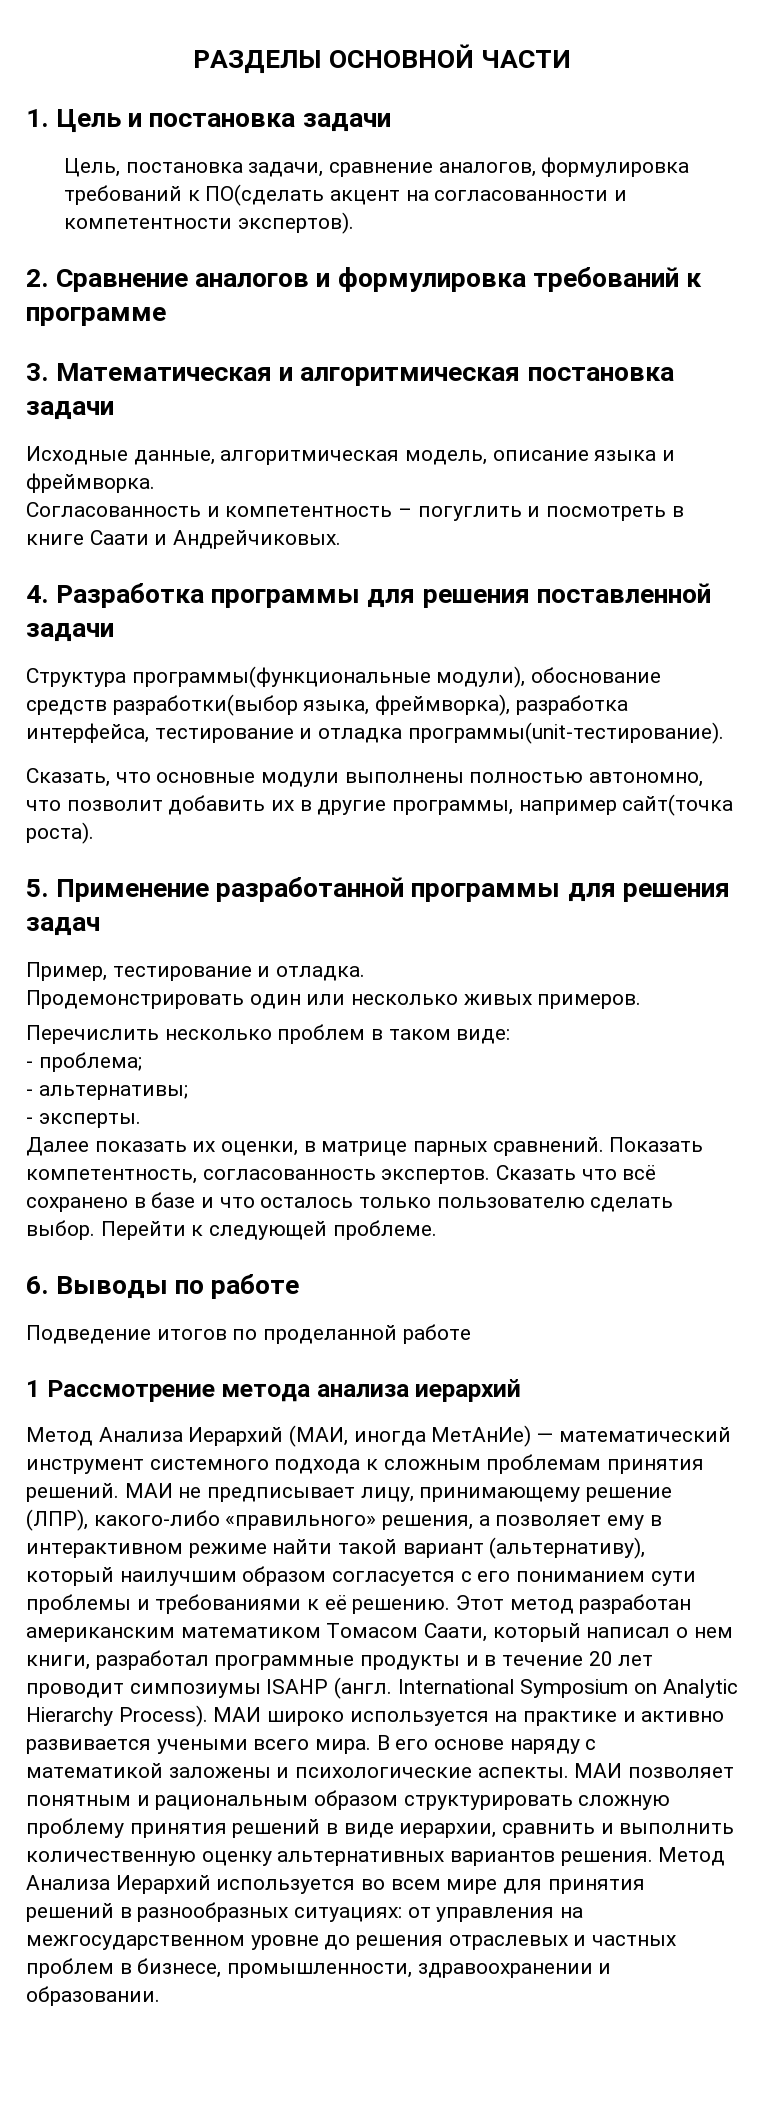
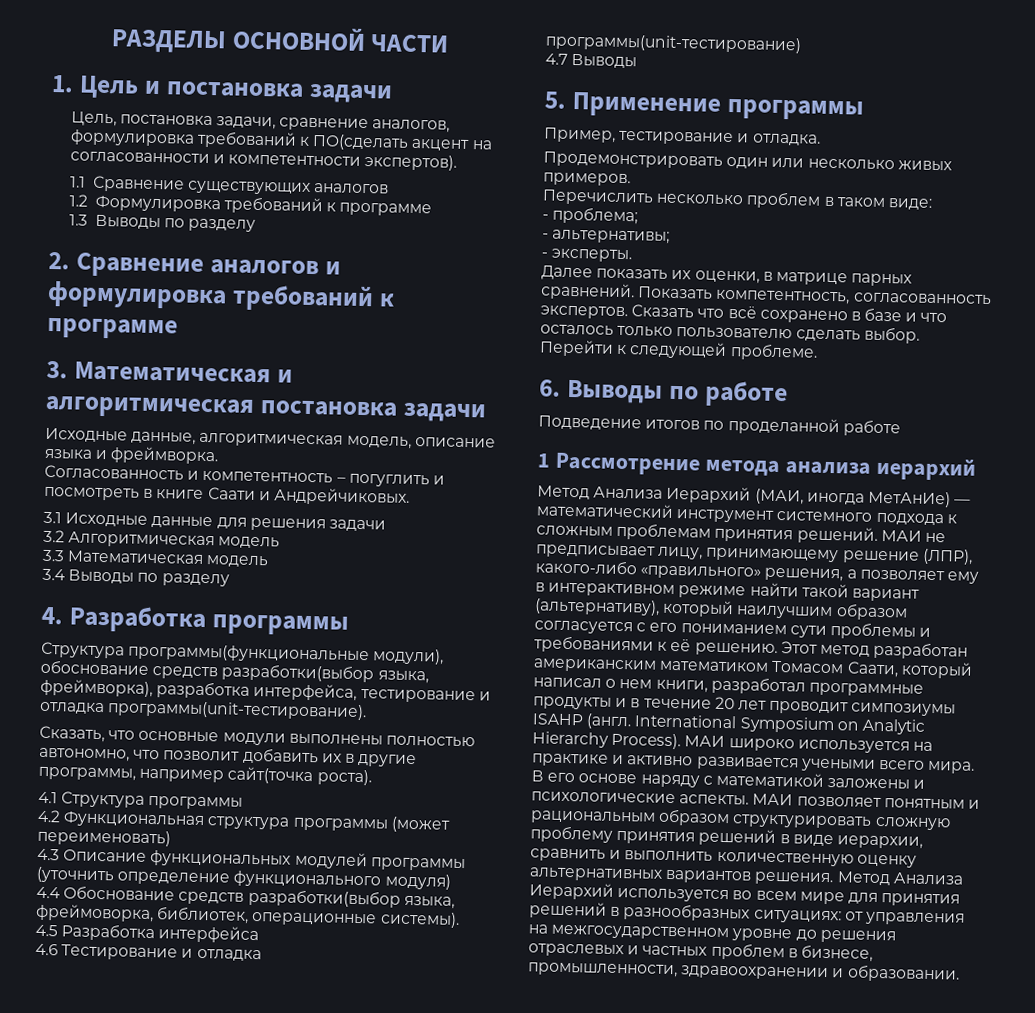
+ 1.1 Сравнение существующих аналогов
+ 1.2 Формулировка требований к программе
+ 1.3 Выводы по разделу
+ 3.1 Исходные данные для решения задачи
+ 3.2 Алгоритмическая модель
+ 3.3 Математическая модель
+ 3.4 Выводы по разделу
- 4. Разработка программы для решения поставленной задачи
+ 4. Разработка программы
+ 4.1 Структура программы
+ 4.2 Функциональная структура программы (может переименовать)
+ 4.3 Описание функциональных модулей программы (уточнить определение функционального модуля)
+ 4.4 Обоснование средств разработки(выбор языка, фреймоворка, библиотек, операционные системы).
+ 4.5 Разработка интерфейса
+ 4.6 Тестирование и отладка программы(unit-тестирование)
+ 4.7 Выводы
- 5. Применение разработанной программы для решения задач
+ 5. Применение программы

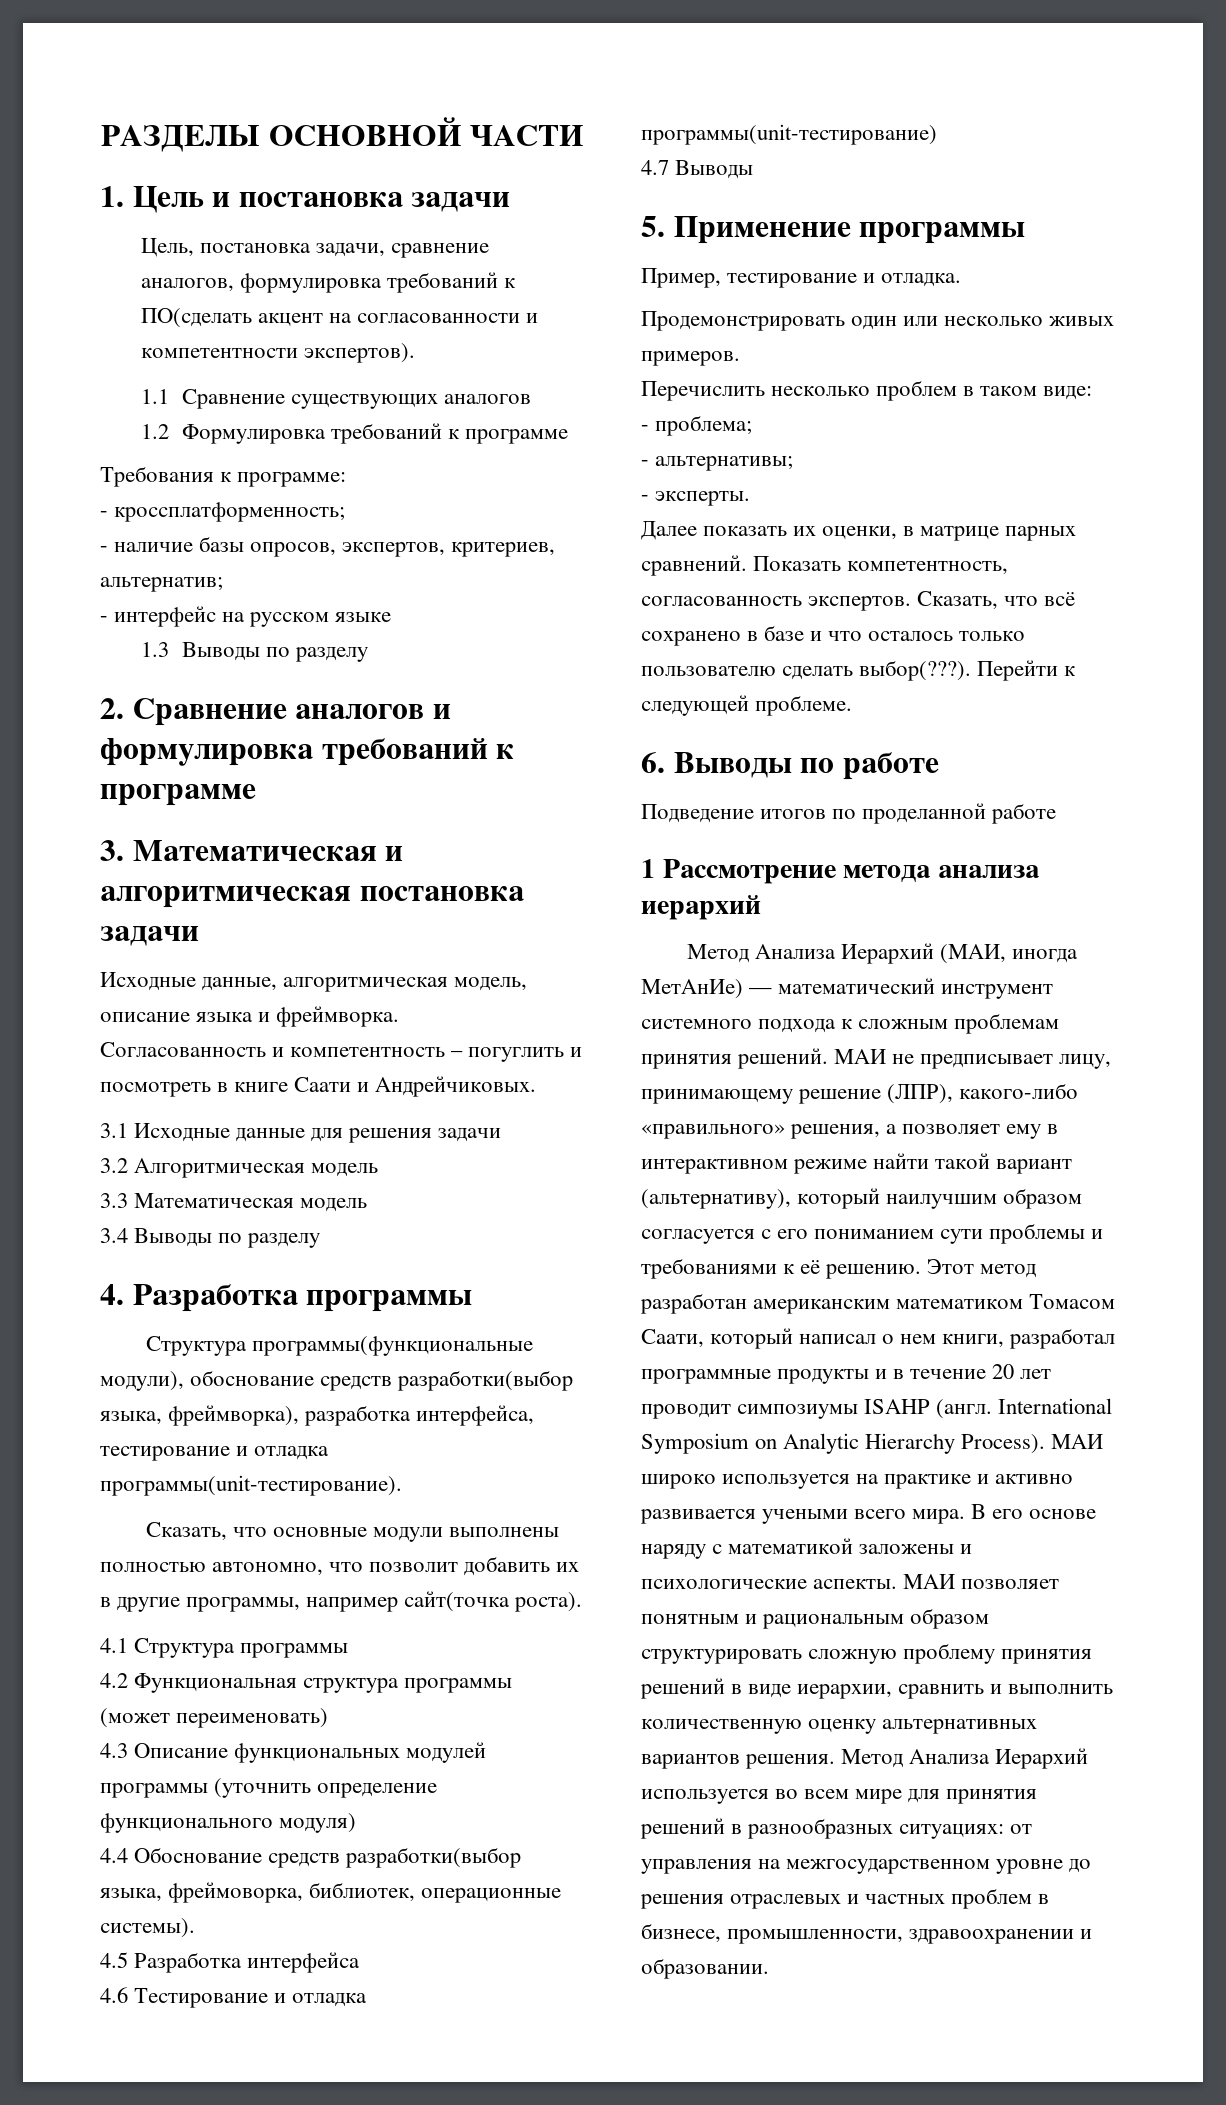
+ Требования к программе:
+ - кроссплатформенность;
+ - наличие базы опросов, экспертов, критериев, альтернатив;
+ - интерфейс на русском языке
- Сказать что всё сохранено в базе и что осталось только пользователю сделать выбор.
+ Сказать, что всё сохранено в базе и что осталось только пользователю сделать выбор(???).

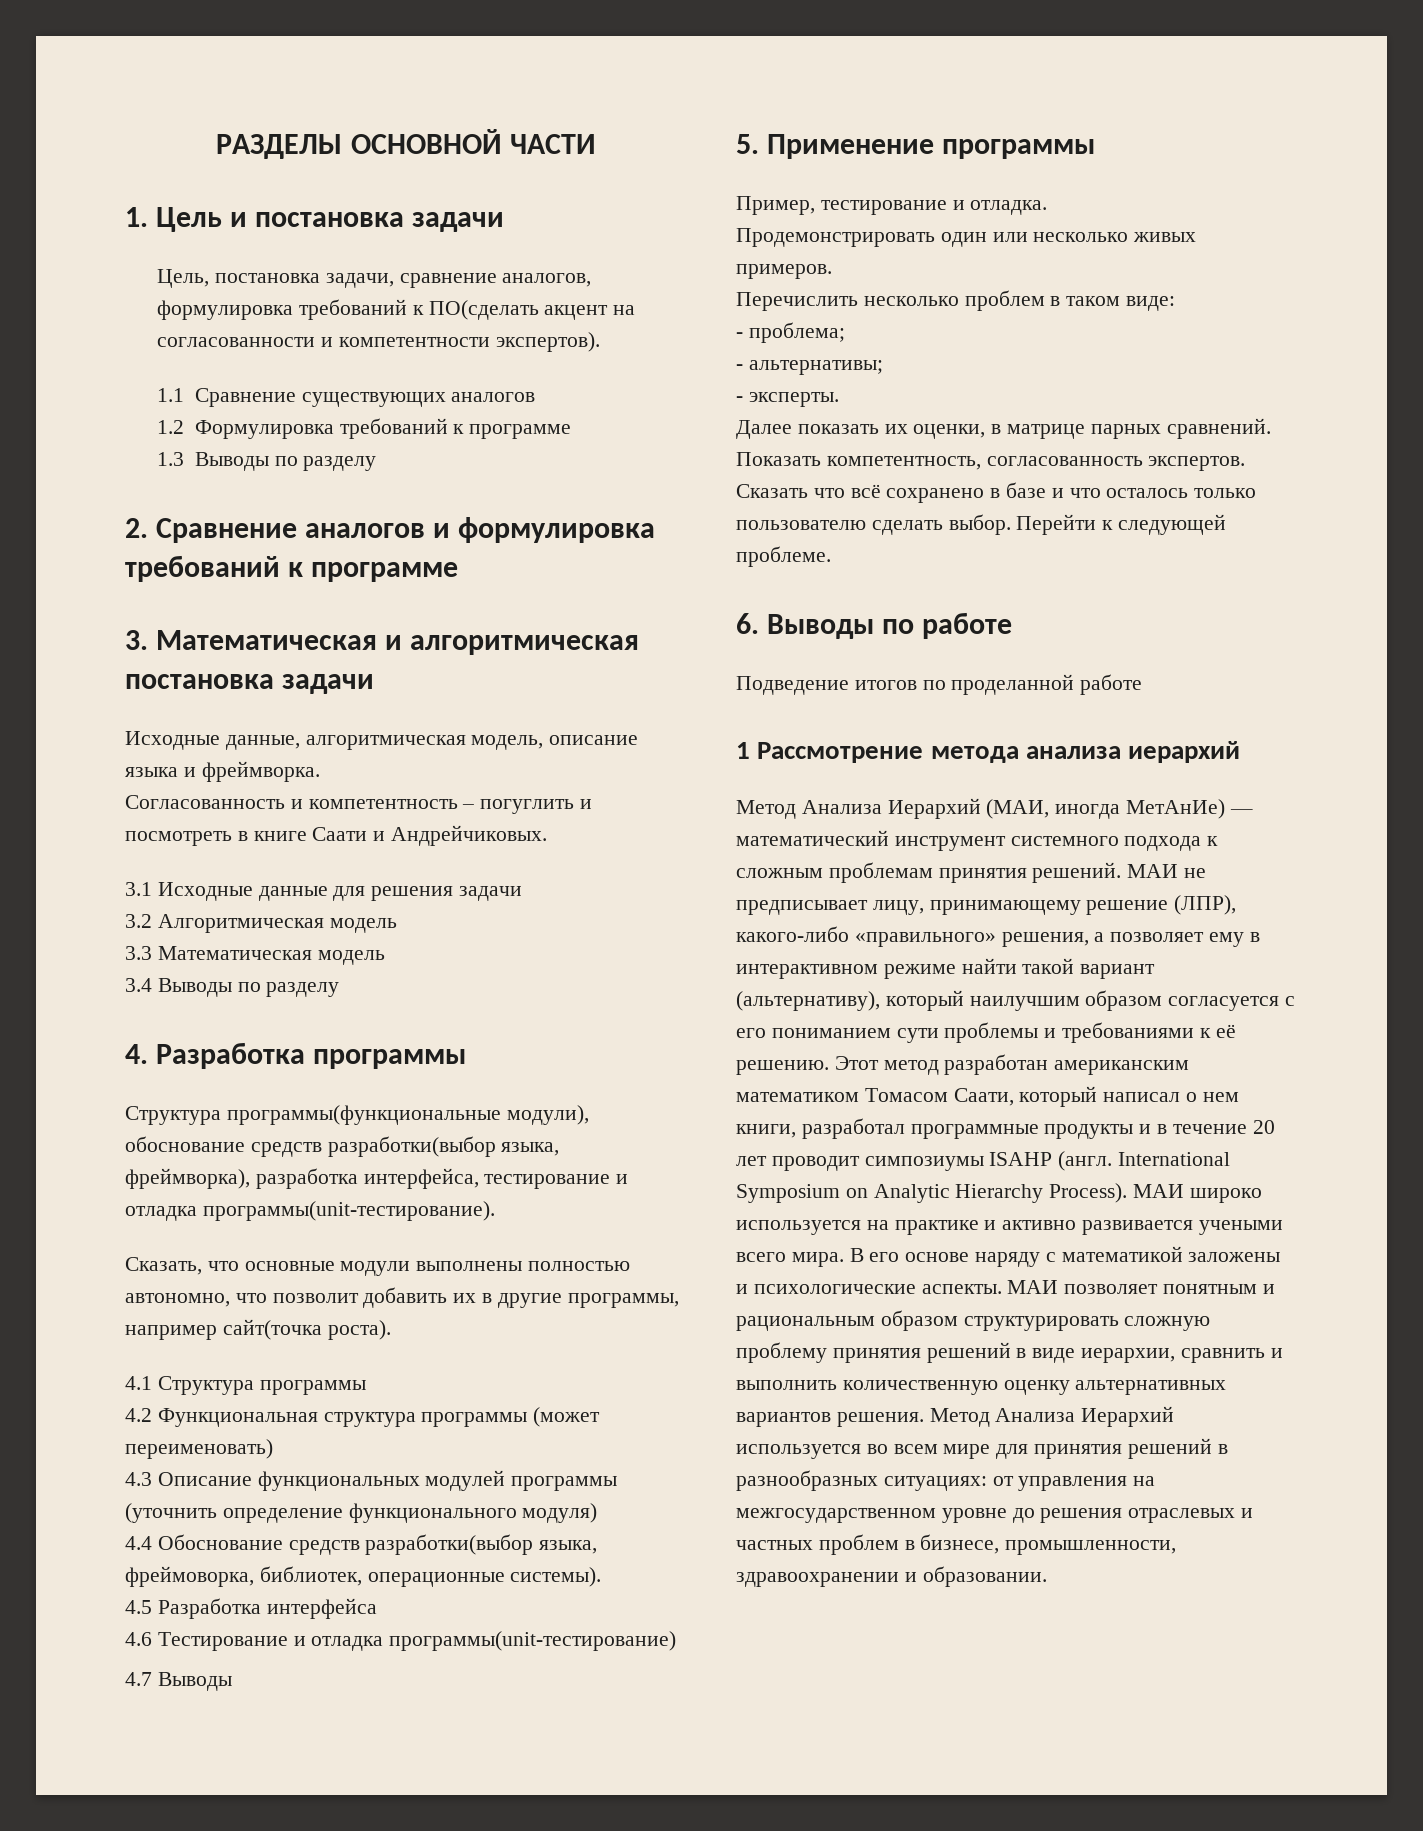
- Требования к программе:
- - кроссплатформенность;
- - наличие базы опросов, экспертов, критериев, альтернатив;
- - интерфейс на русском языке
- Сказать, что всё сохранено в базе и что осталось только пользователю сделать выбор(???).
+ Сказать что всё сохранено в базе и что осталось только пользователю сделать выбор.

